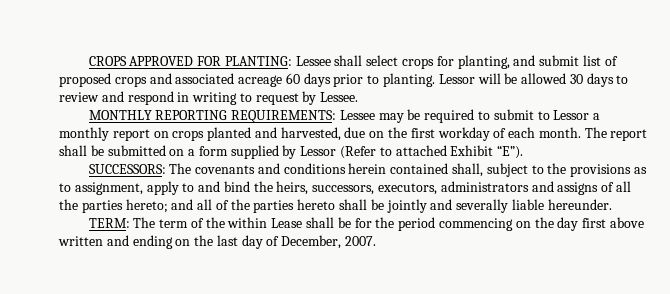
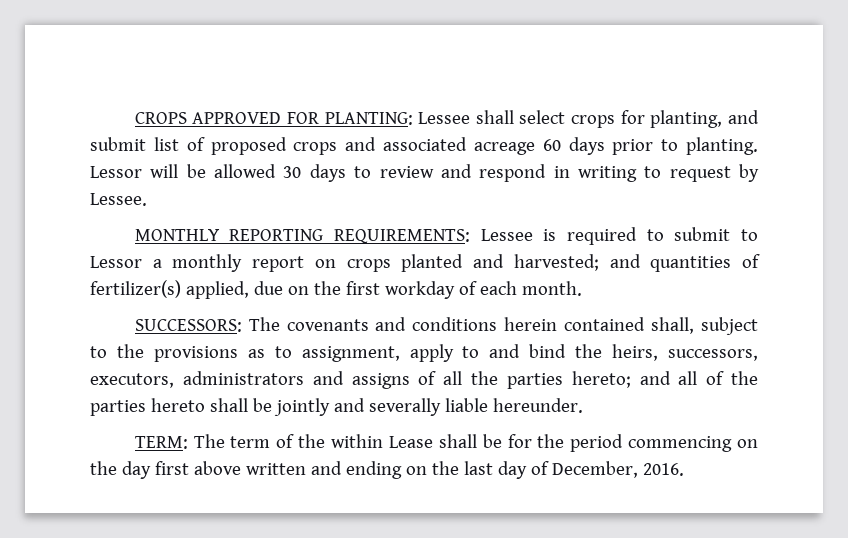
- MONTHLY REPORTING REQUIREMENTS: Lessee may be required to submit to Lessor a monthly report on crops planted and harvested, due on the first workday of each month. The report shall be submitted on a form supplied by Lessor (Refer to attached Exhibit “E”).
+ MONTHLY REPORTING REQUIREMENTS: Lessee is required to submit to Lessor a monthly report on crops planted and harvested; and quantities of fertilizer(s) applied, due on the first workday of each month.
- TERM: The term of the within Lease shall be for the period commencing on the day first above written and ending on the last day of December, 2007.
+ TERM: The term of the within Lease shall be for the period commencing on the day first above written and ending on the last day of December, 2016.

